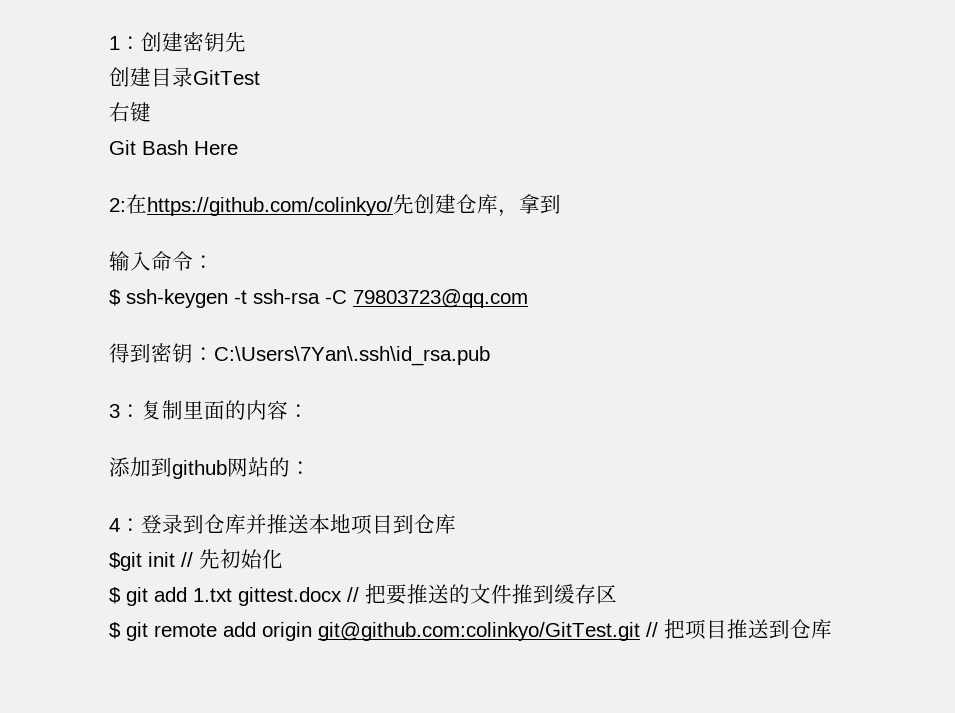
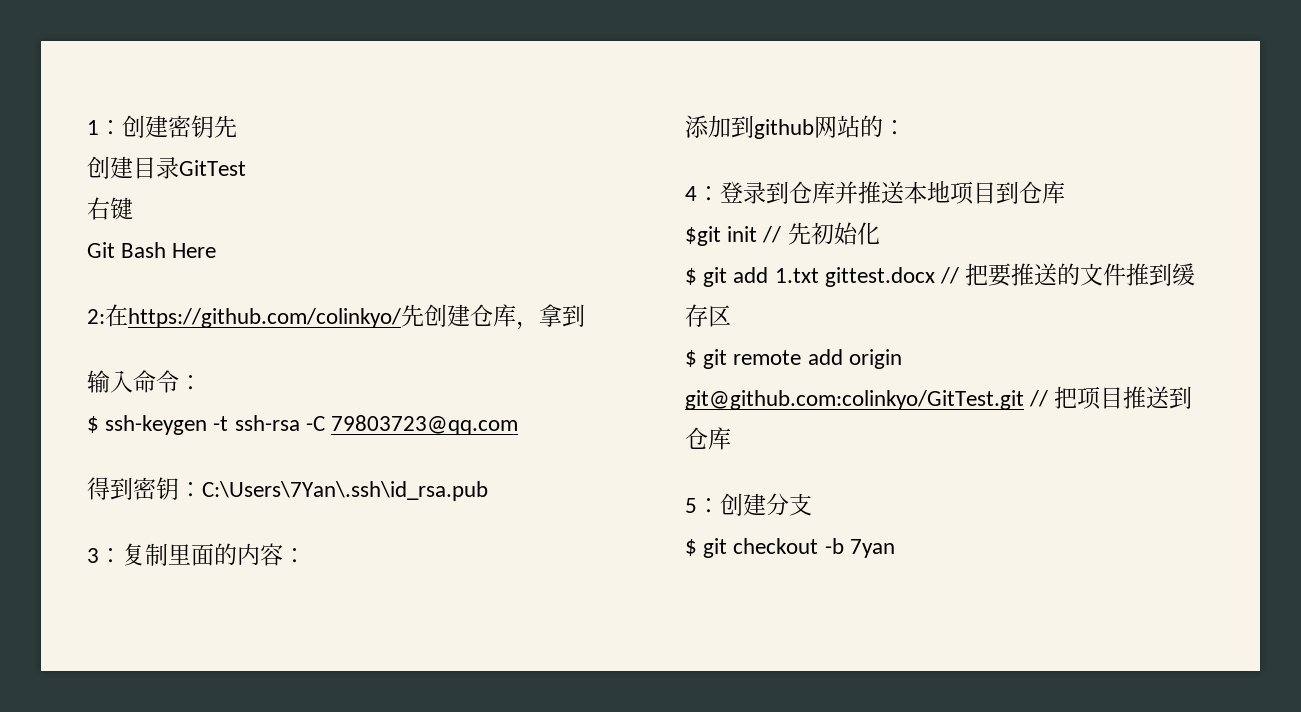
+ 5：创建分支
+ $ git checkout -b 7yan

